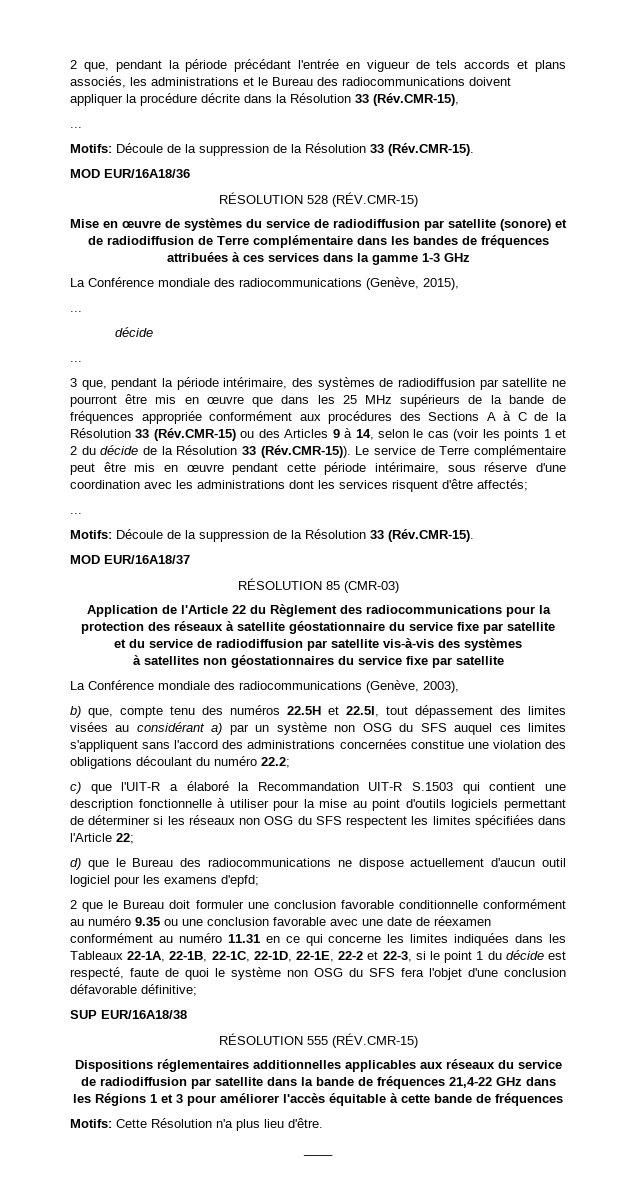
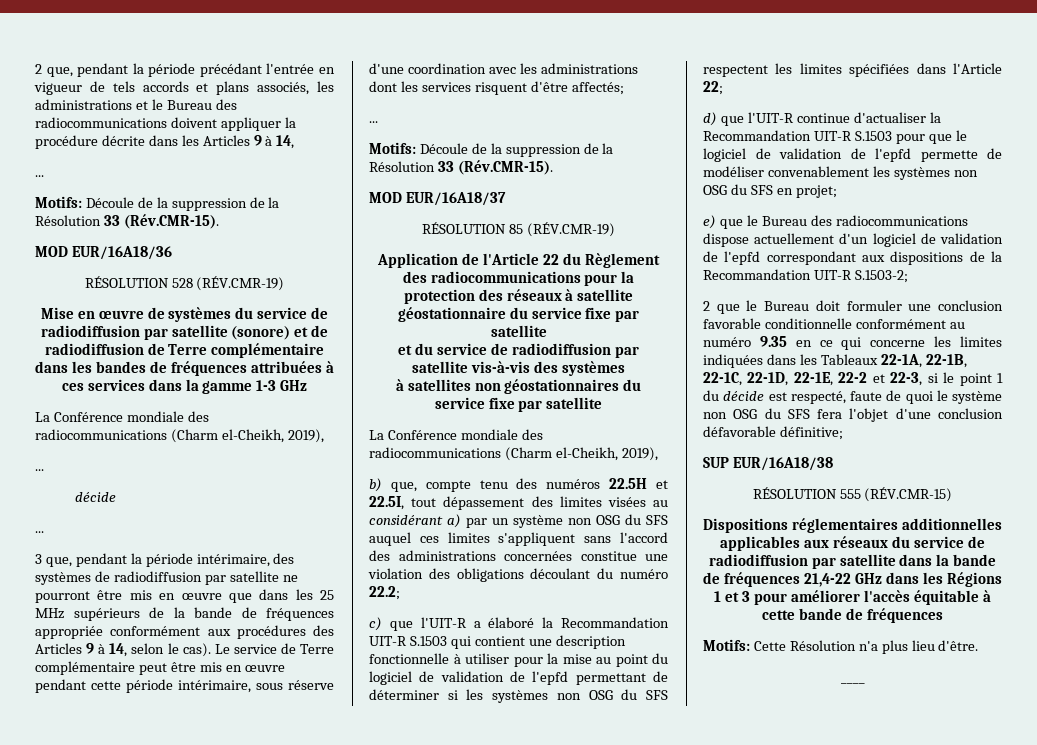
- 2 que, pendant la période précédant l'entrée en vigueur de tels accords et plans associés, les administrations et le Bureau des radiocommunications doivent appliquer la procédure décrite dans la Résolution 33 (Rév.CMR-15),
+ 2 que, pendant la période précédant l'entrée en vigueur de tels accords et plans associés, les administrations et le Bureau des radiocommunications doivent appliquer la procédure décrite dans les Articles 9 à 14,
- RÉSOLUTION 528 (RÉV.CMR-15)
+ RÉSOLUTION 528 (RÉV.CMR-19)
  Mise en œuvre de systèmes du service de radiodiffusion par satellite (sonore) et de radiodiffusion de Terre complémentaire dans les bandes de fréquences attribuées à ces services dans la gamme 1-3 GHz
- La Conférence mondiale des radiocommunications (Genève, 2015),
+ La Conférence mondiale des radiocommunications (Charm el-Cheikh, 2019),
- 3 que, pendant la période intérimaire, des systèmes de radiodiffusion par satellite ne pourront être mis en œuvre que dans les 25 MHz supérieurs de la bande de fréquences appropriée conformément aux procédures des Sections A à C de la Résolution 33 (Rév.CMR-15) ou des Articles 9 à 14, selon le cas (voir les points 1 et 2 du décide de la Résolution 33 (Rév.CMR-15)). Le service de Terre complémentaire peut être mis en œuvre pendant cette période intérimaire, sous réserve d'une coordination avec les administrations dont les services risquent d'être affectés;
+ 3 que, pendant la période intérimaire, des systèmes de radiodiffusion par satellite ne pourront être mis en œuvre que dans les 25 MHz supérieurs de la bande de fréquences appropriée conformément aux procédures des Articles 9 à 14, selon le cas). Le service de Terre complémentaire peut être mis en œuvre pendant cette période intérimaire, sous réserve d'une coordination avec les administrations dont les services risquent d'être affectés;
- RÉSOLUTION 85 (CMR-03)
+ RÉSOLUTION 85 (RÉV.CMR-19)
  à satellites non géostationnaires du service fixe par satellite
- La Conférence mondiale des radiocommunications (Genève, 2003),
+ La Conférence mondiale des radiocommunications (Charm el-Cheikh, 2019),
- c) que l'UIT-R a élaboré la Recommandation UIT-R S.1503 qui contient une description fonctionnelle à utiliser pour la mise au point d'outils logiciels permettant de déterminer si les réseaux non OSG du SFS respectent les limites spécifiées dans l'Article 22;
+ c) que l'UIT-R a élaboré la Recommandation UIT-R S.1503 qui contient une description fonctionnelle à utiliser pour la mise au point du logiciel de validation de l'epfd permettant de déterminer si les systèmes non OSG du SFS respectent les limites spécifiées dans l'Article 22;
- d) que le Bureau des radiocommunications ne dispose actuellement d'aucun outil logiciel pour les examens d'epfd;
+ d) que l'UIT-R continue d'actualiser la Recommandation UIT-R S.1503 pour que le logiciel de validation de l'epfd permette de modéliser convenablement les systèmes non OSG du SFS en projet;
+ e) que le Bureau des radiocommunications dispose actuellement d'un logiciel de validation de l'epfd correspondant aux dispositions de la Recommandation UIT-R S.1503-2;
- 2 que le Bureau doit formuler une conclusion favorable conditionnelle conformément au numéro 9.35 ou une conclusion favorable avec une date de réexamen conformément au numéro 11.31 en ce qui concerne les limites indiquées dans les Tableaux 22-1A, 22-1B, 22-1C, 22-1D, 22-1E, 22-2 et 22-3, si le point 1 du décide est respecté, faute de quoi le système non OSG du SFS fera l'objet d'une conclusion défavorable définitive;
+ 2 que le Bureau doit formuler une conclusion favorable conditionnelle conformément au numéro 9.35 en ce qui concerne les limites indiquées dans les Tableaux 22-1A, 22-1B, 22-1C, 22-1D, 22-1E, 22-2 et 22-3, si le point 1 du décide est respecté, faute de quoi le système non OSG du SFS fera l'objet d'une conclusion défavorable définitive;

